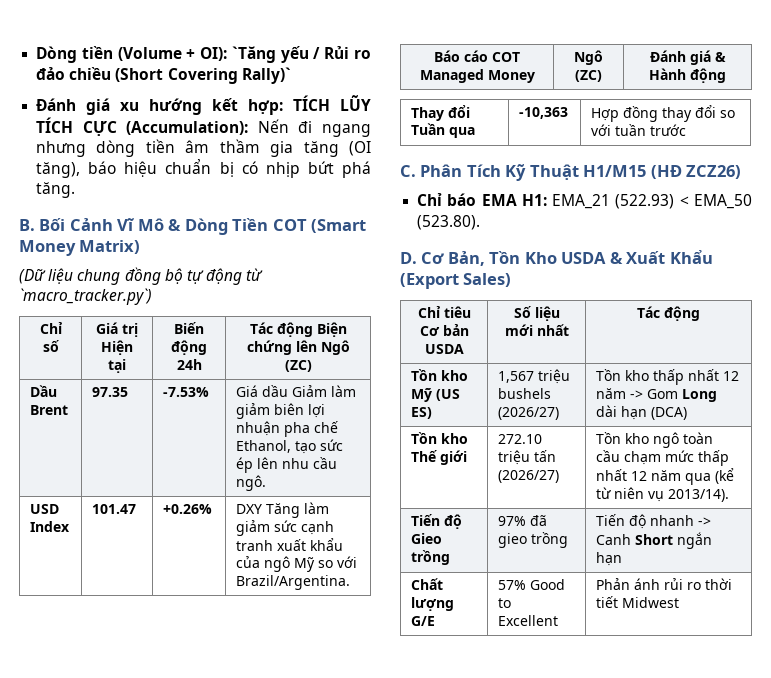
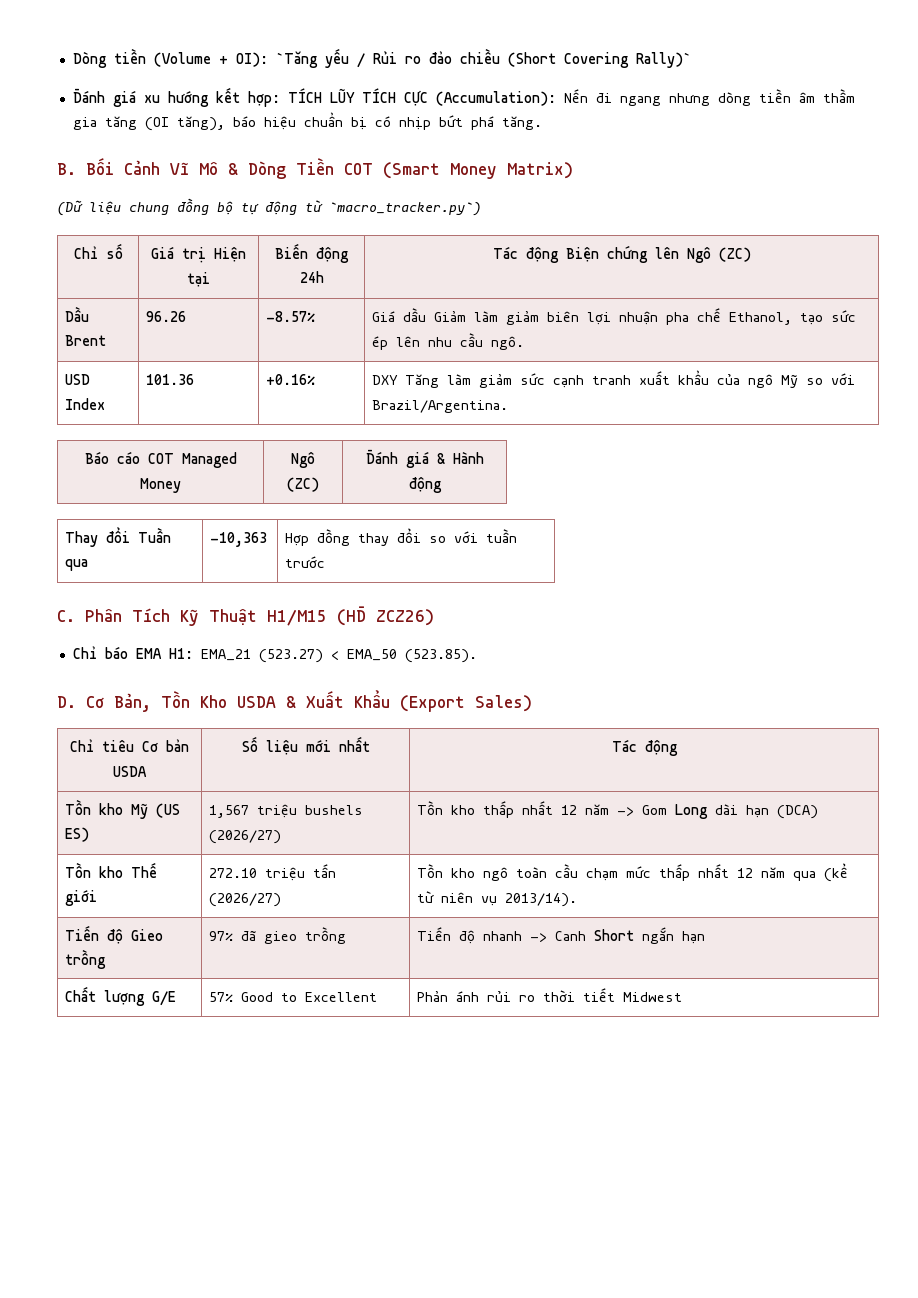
- Dầu Brent | 97.35 | -7.53% | Giá dầu Giảm làm giảm biên lợi nhuận pha chế Ethanol, tạo sức ép lên nhu cầu ngô.
+ Dầu Brent | 96.26 | -8.57% | Giá dầu Giảm làm giảm biên lợi nhuận pha chế Ethanol, tạo sức ép lên nhu cầu ngô.
- USD Index | 101.47 | +0.26% | DXY Tăng làm giảm sức cạnh tranh xuất khẩu của ngô Mỹ so với Brazil/Argentina.
+ USD Index | 101.36 | +0.16% | DXY Tăng làm giảm sức cạnh tranh xuất khẩu của ngô Mỹ so với Brazil/Argentina.
- Chỉ báo EMA H1: EMA_21 (522.93) < EMA_50 (523.80).
+ Chỉ báo EMA H1: EMA_21 (523.27) < EMA_50 (523.85).

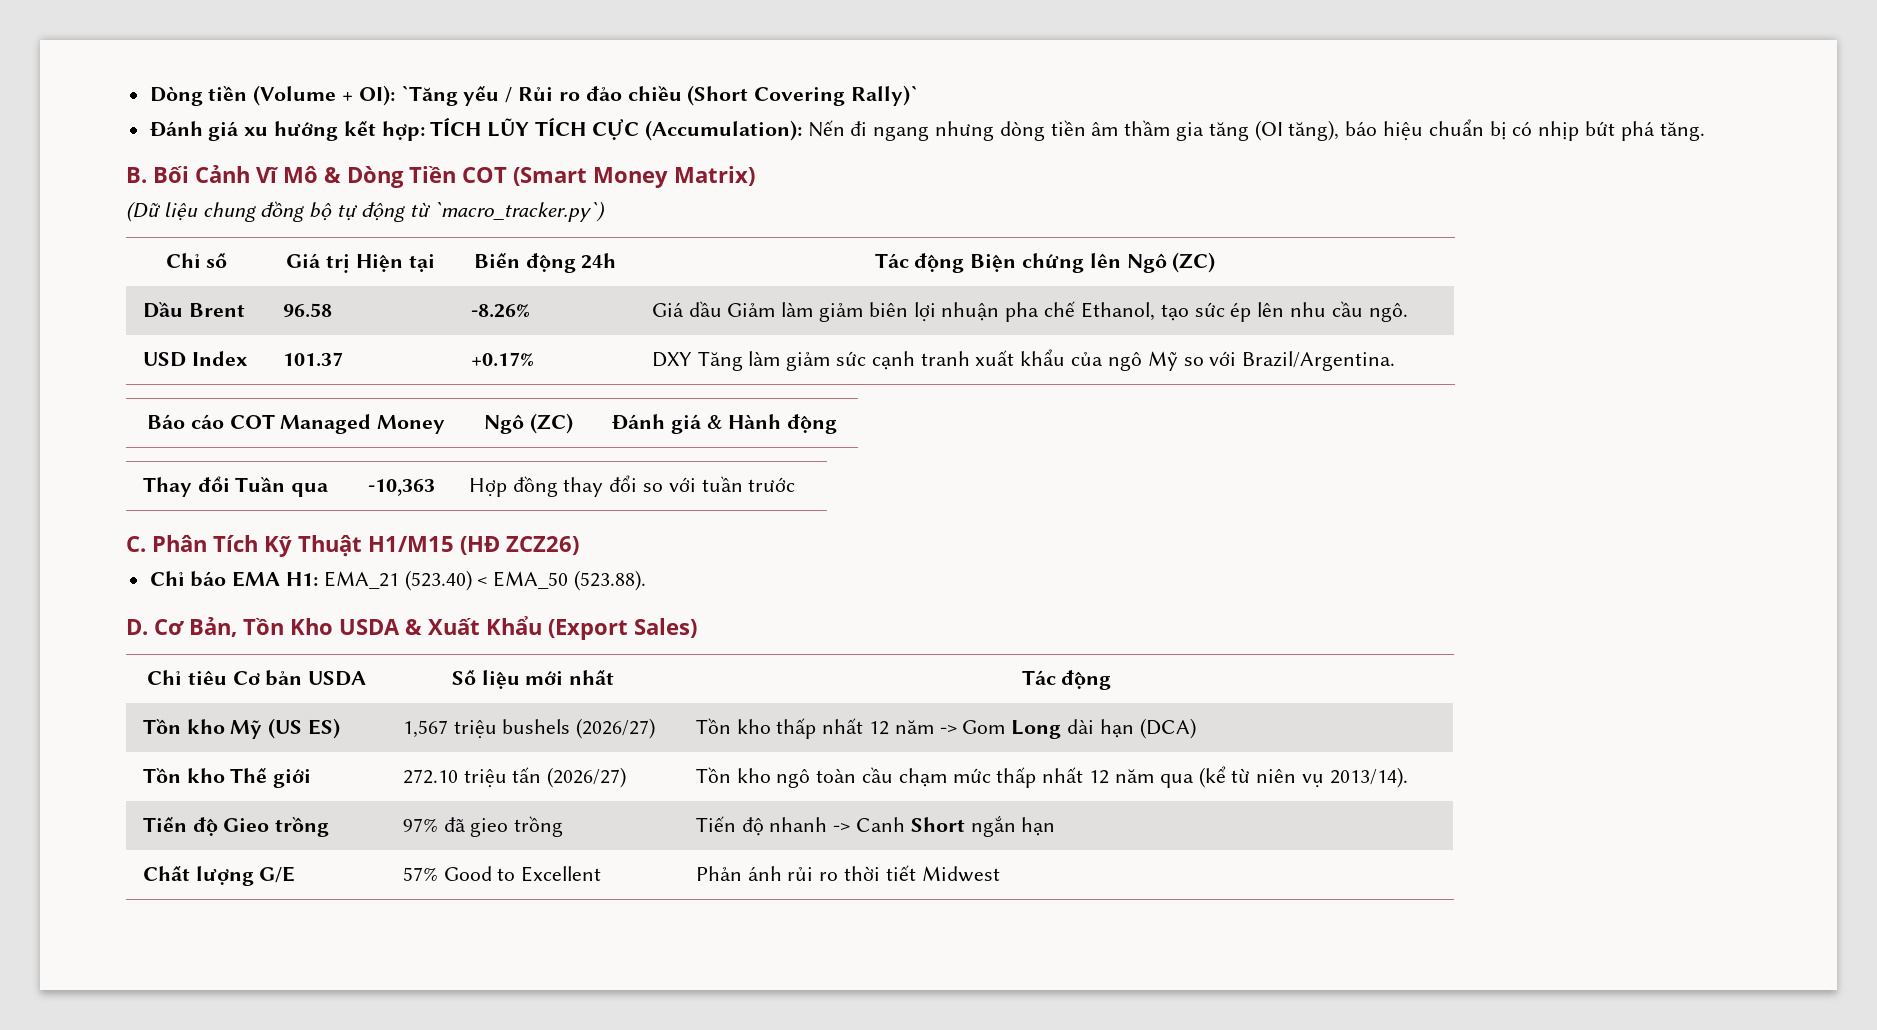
- Dầu Brent | 96.26 | -8.57% | Giá dầu Giảm làm giảm biên lợi nhuận pha chế Ethanol, tạo sức ép lên nhu cầu ngô.
+ Dầu Brent | 96.58 | -8.26% | Giá dầu Giảm làm giảm biên lợi nhuận pha chế Ethanol, tạo sức ép lên nhu cầu ngô.
- USD Index | 101.36 | +0.16% | DXY Tăng làm giảm sức cạnh tranh xuất khẩu của ngô Mỹ so với Brazil/Argentina.
+ USD Index | 101.37 | +0.17% | DXY Tăng làm giảm sức cạnh tranh xuất khẩu của ngô Mỹ so với Brazil/Argentina.
- Chỉ báo EMA H1: EMA_21 (523.27) < EMA_50 (523.85).
+ Chỉ báo EMA H1: EMA_21 (523.40) < EMA_50 (523.88).

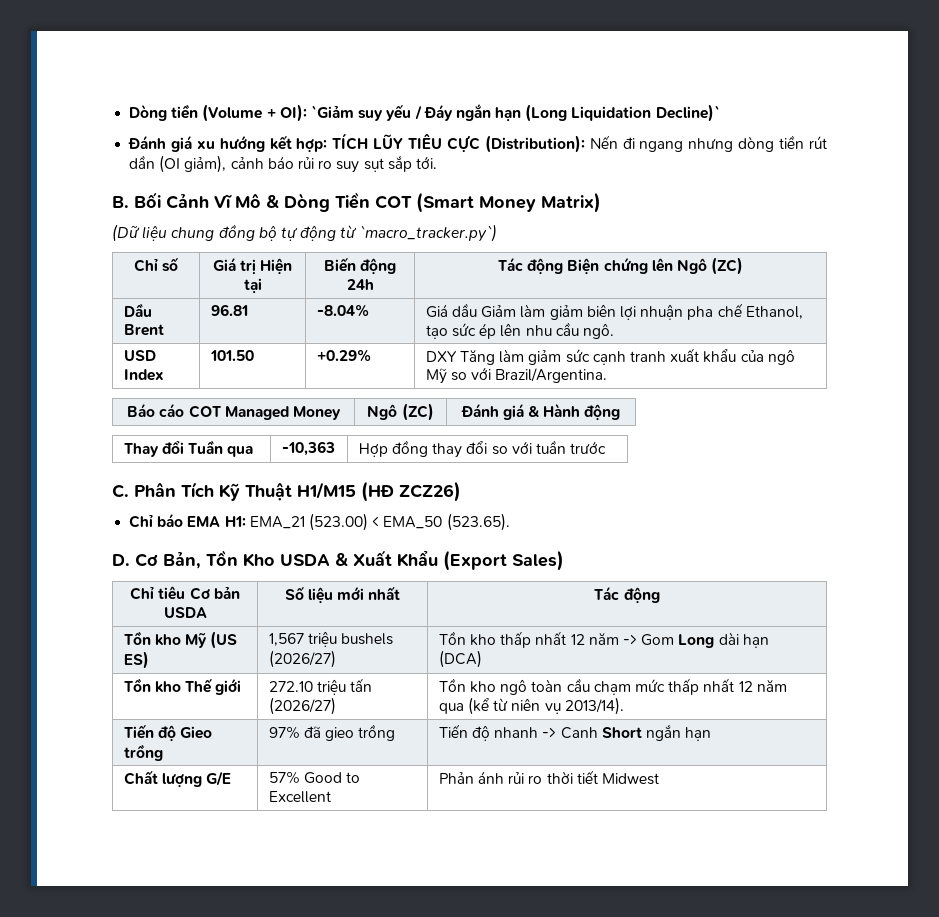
- Dòng tiền (Volume + OI): `Tăng yếu / Rủi ro đảo chiều (Short Covering Rally)`
+ Dòng tiền (Volume + OI): `Giảm suy yếu / Đáy ngắn hạn (Long Liquidation Decline)`
- Đánh giá xu hướng kết hợp: TÍCH LŨY TÍCH CỰC (Accumulation): Nến đi ngang nhưng dòng tiền âm thầm gia tăng (OI tăng), báo hiệu chuẩn bị có nhịp bứt phá tăng.
+ Đánh giá xu hướng kết hợp: TÍCH LŨY TIÊU CỰC (Distribution): Nến đi ngang nhưng dòng tiền rút dần (OI giảm), cảnh báo rủi ro suy sụt sắp tới.
- Dầu Brent | 96.58 | -8.26% | Giá dầu Giảm làm giảm biên lợi nhuận pha chế Ethanol, tạo sức ép lên nhu cầu ngô.
+ Dầu Brent | 96.81 | -8.04% | Giá dầu Giảm làm giảm biên lợi nhuận pha chế Ethanol, tạo sức ép lên nhu cầu ngô.
- USD Index | 101.37 | +0.17% | DXY Tăng làm giảm sức cạnh tranh xuất khẩu của ngô Mỹ so với Brazil/Argentina.
+ USD Index | 101.50 | +0.29% | DXY Tăng làm giảm sức cạnh tranh xuất khẩu của ngô Mỹ so với Brazil/Argentina.
- Chỉ báo EMA H1: EMA_21 (523.40) < EMA_50 (523.88).
+ Chỉ báo EMA H1: EMA_21 (523.00) < EMA_50 (523.65).

